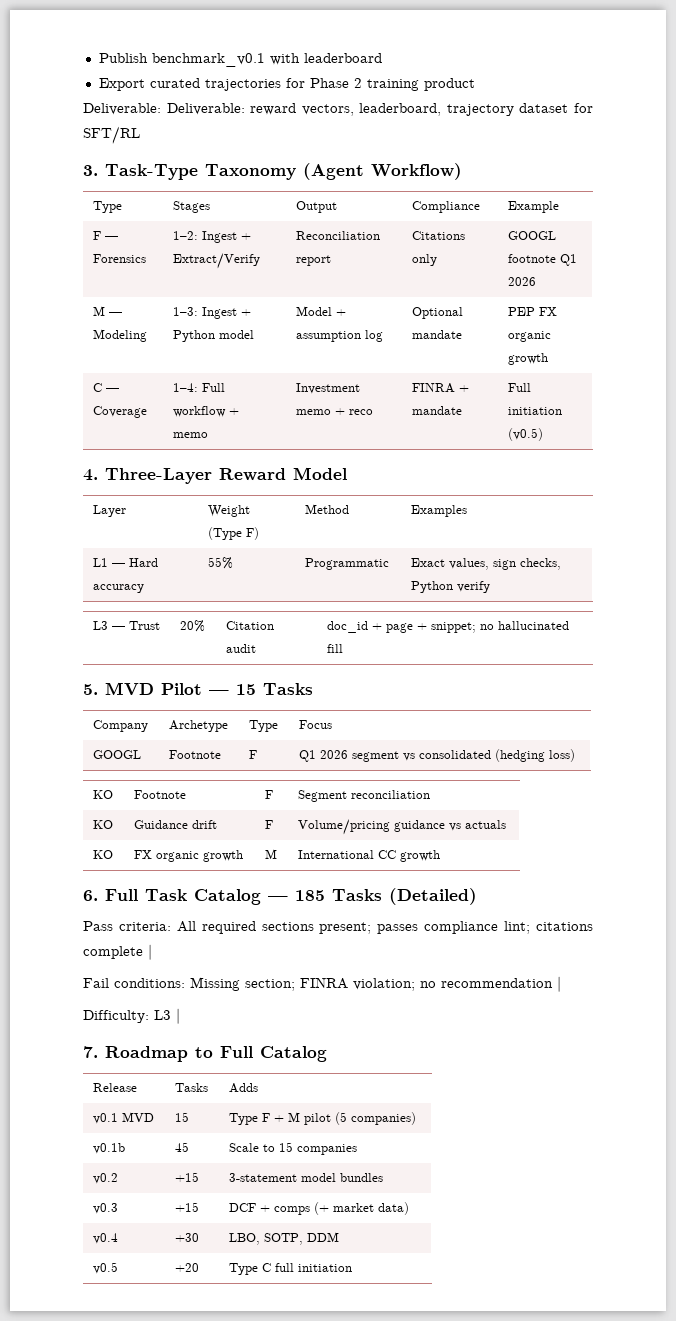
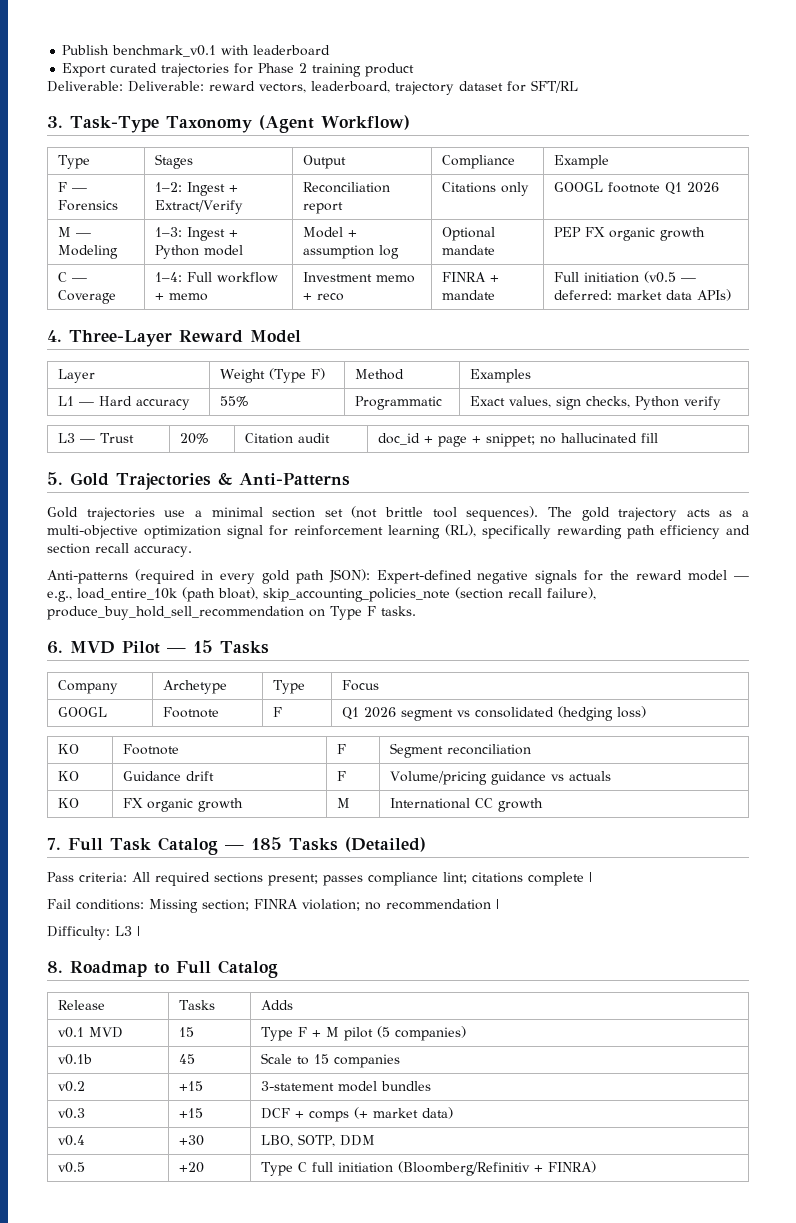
- C — Coverage | 1–4: Full workflow + memo | Investment memo + reco | FINRA + mandate | Full initiation (v0.5)
+ C — Coverage | 1–4: Full workflow + memo | Investment memo + reco | FINRA + mandate | Full initiation (v0.5 — deferred: market data APIs)
- 5. MVD Pilot — 15 Tasks
+ 5. Gold Trajectories & Anti-Patterns
+ Gold trajectories use a minimal section set (not brittle tool sequences). The gold trajectory acts as a multi-objective optimization signal for reinforcement learning (RL), specifically rewarding path efficiency and section recall accuracy.
+ Anti-patterns (required in every gold path JSON): Expert-defined negative signals for the reward model — e.g., load_entire_10k (path bloat), skip_accounting_policies_note (section recall failure), produce_buy_hold_sell_recommendation on Type F tasks.
+ 6. MVD Pilot — 15 Tasks
- 6. Full Task Catalog — 185 Tasks (Detailed)
+ 7. Full Task Catalog — 185 Tasks (Detailed)
- 7. Roadmap to Full Catalog
+ 8. Roadmap to Full Catalog
- v0.5 | +20 | Type C full initiation
+ v0.5 | +20 | Type C full initiation (Bloomberg/Refinitiv + FINRA)

